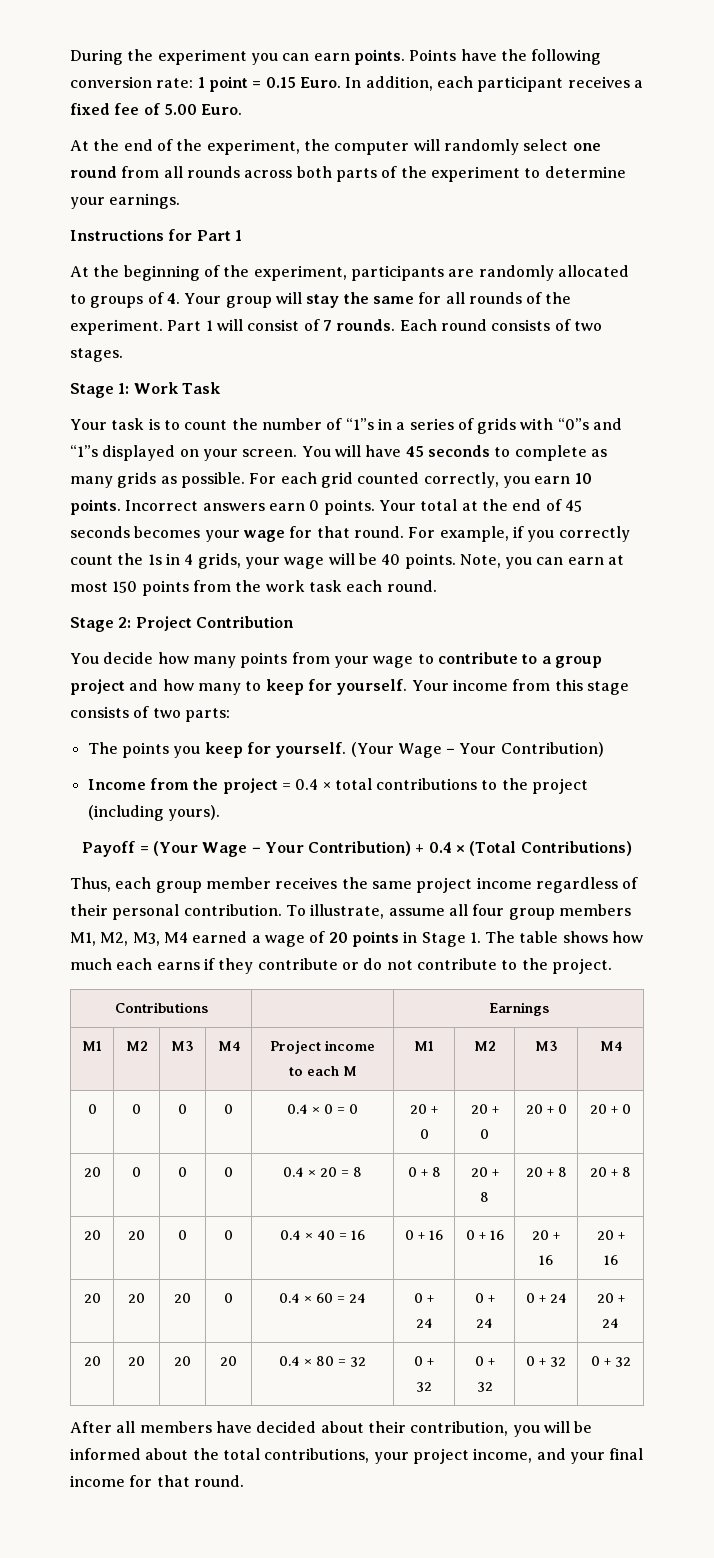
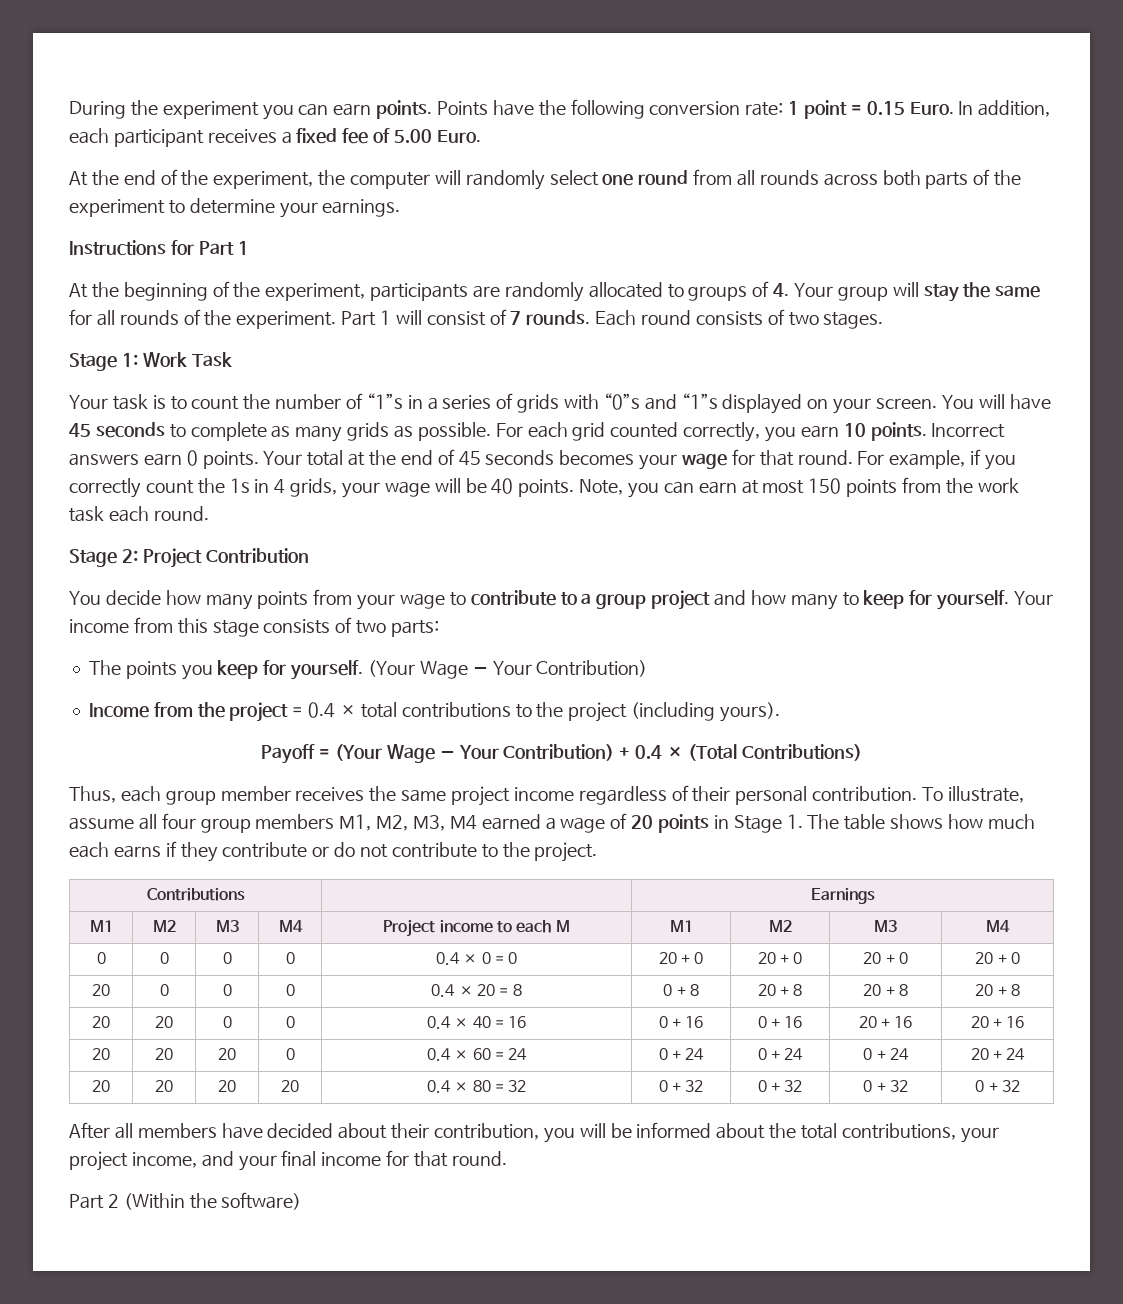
+ Part 2 (Within the software)

